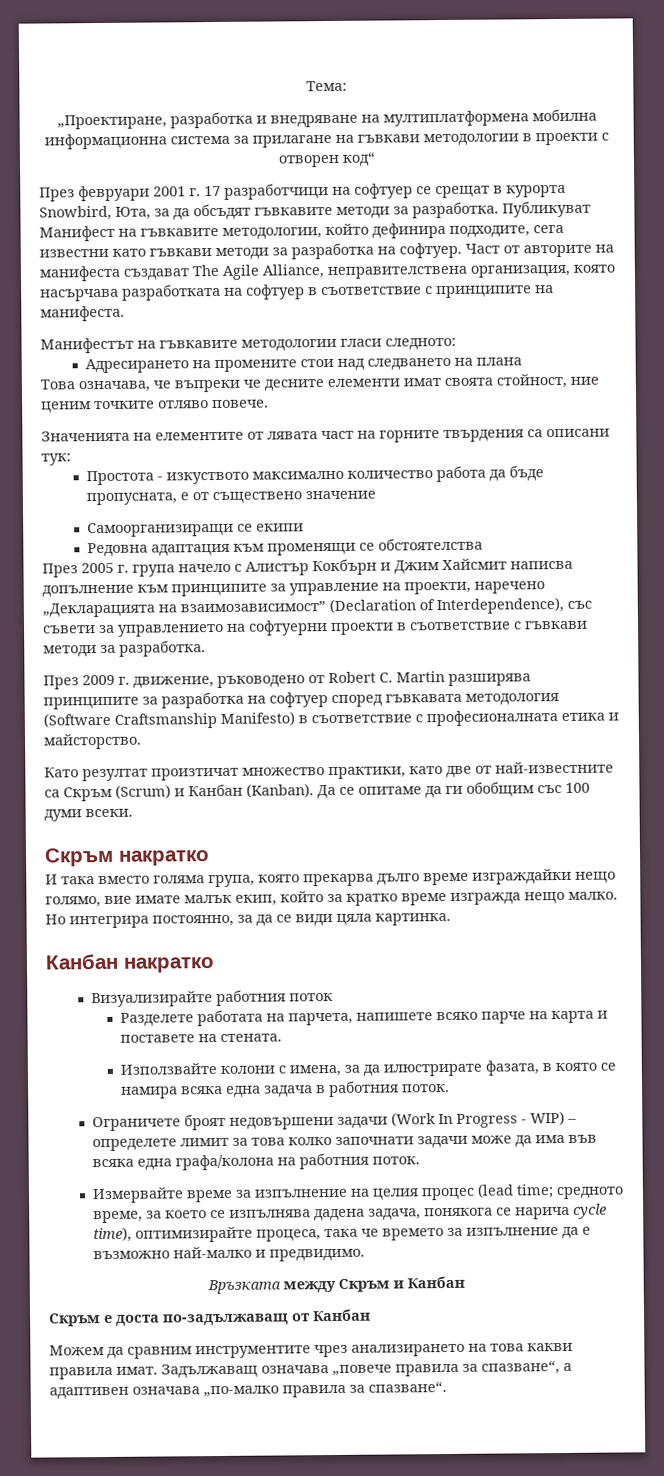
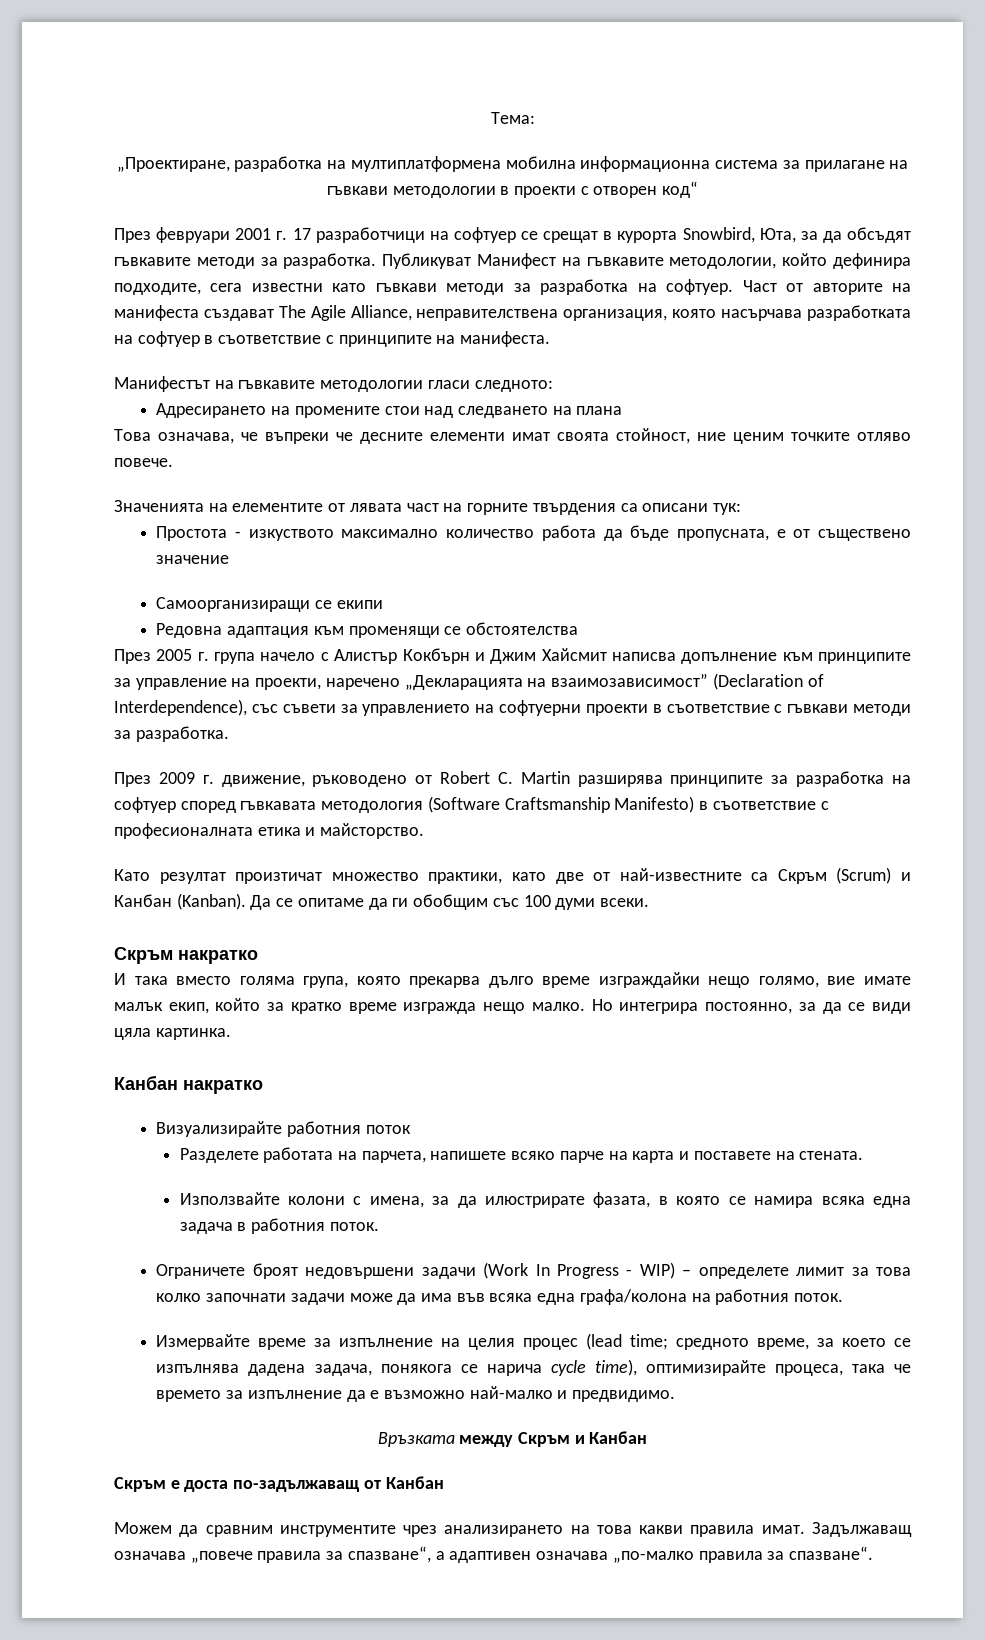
- „Проектиране, разработка и внедряване на мултиплатформена мобилна информационна система за прилагане на гъвкави методологии в проекти с отворен код“
+ „Проектиране, разработка на мултиплатформена мобилна информационна система за прилагане на гъвкави методологии в проекти с отворен код“

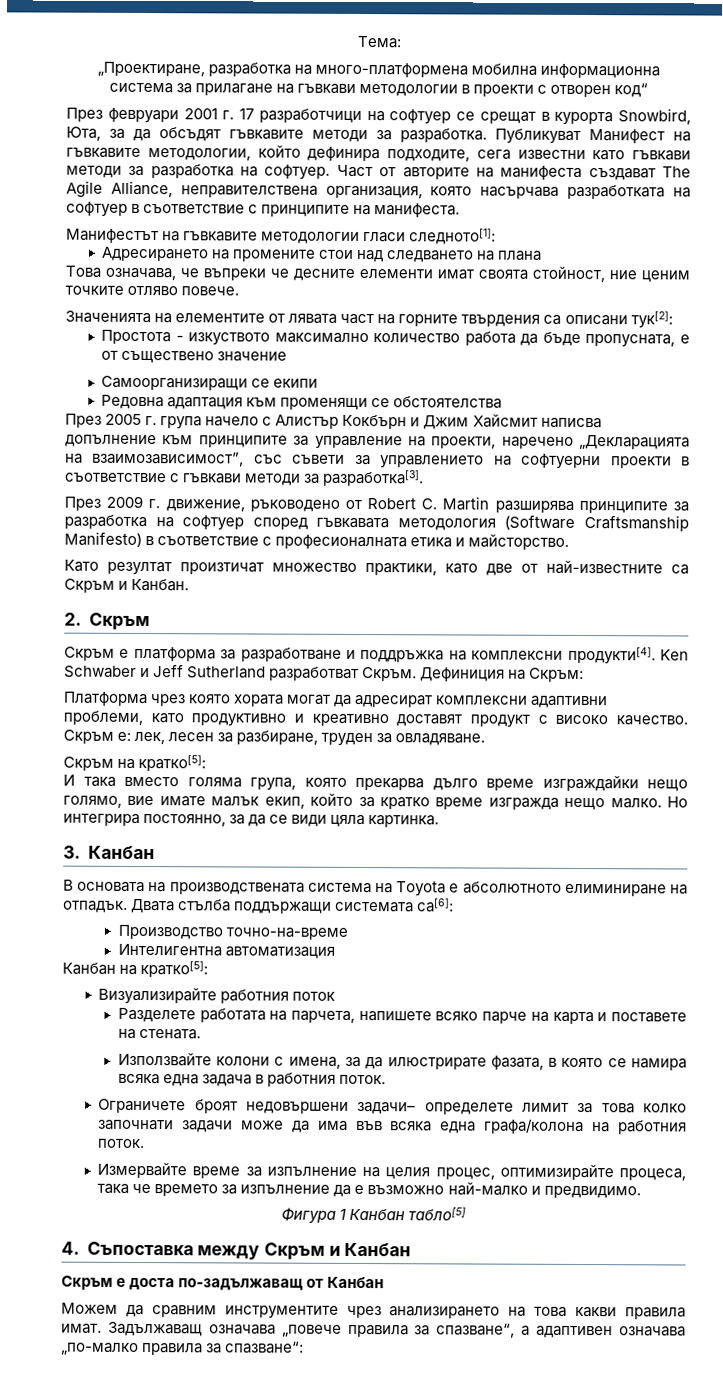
- „Проектиране, разработка на мултиплатформена мобилна информационна система за прилагане на гъвкави методологии в проекти с отворен код“
+ „Проектиране, разработка на много-платформена мобилна информационна система за прилагане на гъвкави методологии в проекти с отворен код“
- Манифестът на гъвкавите методологии гласи следното:
+ Манифестът на гъвкавите методологии гласи следното[1]:
- Значенията на елементите от лявата част на горните твърдения са описани тук:
+ Значенията на елементите от лявата част на горните твърдения са описани тук[2]:
- През 2005 г. група начело с Алистър Кокбърн и Джим Хайсмит написва допълнение към принципите за управление на проекти, наречено „Декларацията на взаимозависимост” (Declaration of Interdependence), със съвети за управлението на софтуерни проекти в съответствие с гъвкави методи за разработка.
+ През 2005 г. група начело с Алистър Кокбърн и Джим Хайсмит написва допълнение към принципите за управление на проекти, наречено „Декларацията на взаимозависимост”, със съвети за управлението на софтуерни проекти в съответствие с гъвкави методи за разработка[3].
- Като резултат произтичат множество практики, като две от най-известните са Скръм (Scrum) и Канбан (Kanban). Да се опитаме да ги обобщим със 100 думи всеки.
- Скръм накратко
+ Като резултат произтичат множество практики, като две от най-известните са Скръм и Канбан.
+ 2. Скръм
+ Скръм е платформа за разработване и поддръжка на комплексни продукти[4]. Ken Schwaber и Jeff Sutherland разработват Скръм. Дефиниция на Скръм:
+ Платформа чрез която хората могат да адресират комплексни адаптивни проблеми, като продуктивно и креативно доставят продукт с високо качество. Скръм е: лек, лесен за разбиране, труден за овладяване.
+ Скръм на кратко[5]:
- Канбан накратко
+ 3. Канбан
+ В основата на производствената система на Toyota е абсолютното елиминиране на отпадък. Двата стълба поддържащи системата са[6]:
+ Производство точно-на-време
+ Интелигентна автоматизация
+ Канбан на кратко[5]:
- Ограничете броят недовършени задачи (Work In Progress - WIP) – определете лимит за това колко започнати задачи може да има във всяка една графа/колона на работния поток.
+ Ограничете броят недовършени задачи– определете лимит за това колко започнати задачи може да има във всяка една графа/колона на работния поток.
- Измервайте време за изпълнение на целия процес (lead time; средното време, за което се изпълнява дадена задача, понякога се нарича cycle time), оптимизирайте процеса, така че времето за изпълнение да е възможно най-малко и предвидимо.
+ Измервайте време за изпълнение на целия процес, оптимизирайте процеса, така че времето за изпълнение да е възможно най-малко и предвидимо.
- Връзката между Скръм и Канбан
+ Фигура 1 Канбан табло[5]
+ 4. Съпоставка между Скръм и Канбан
- Задължаващ означава „повече правила за спазване“, а адаптивен означава „по-малко правила за спазване“.
+ Задължаващ означава „повече правила за спазване“, а адаптивен означава „по-малко правила за спазване“:

